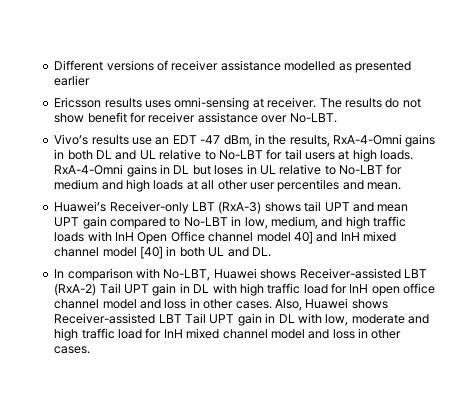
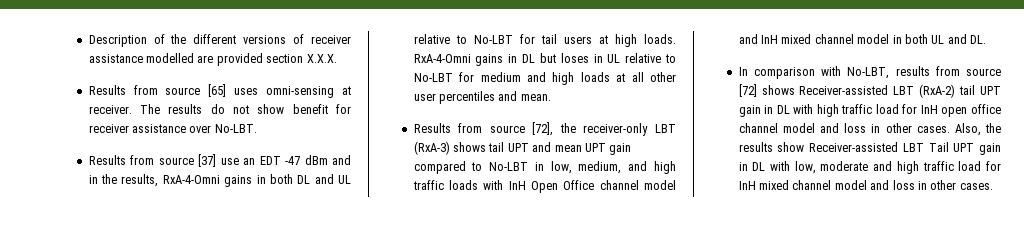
- Different versions of receiver assistance modelled as presented earlier
- Ericsson results uses omni-sensing at receiver.
+ Description of the different versions of receiver assistance modelled are provided section X.X.X.
+ Results from source [65] uses omni-sensing at receiver.
- Vivo’s results use an EDT -47 dBm, in the results, RxA-4-Omni gains in both DL and UL relative to No-LBT for tail users at high loads.
+ Results from source [37] use an EDT -47 dBm and in the results, RxA-4-Omni gains in both DL and UL relative to No-LBT for tail users at high loads.
- Huawei’s Receiver-only LBT (RxA-3) shows tail UPT and mean UPT gain compared to No-LBT in low, medium, and high traffic loads with InH Open Office channel model 40] and InH mixed channel model [40] in both UL and DL.
+ Results from source [72], the receiver-only LBT (RxA-3) shows tail UPT and mean UPT gain compared to No-LBT in low, medium, and high traffic loads with InH Open Office channel model and InH mixed channel model in both UL and DL.
- In comparison with No-LBT, Huawei shows Receiver-assisted LBT (RxA-2) Tail UPT gain in DL with high traffic load for InH open office channel model and loss in other cases.
+ In comparison with No-LBT, results from source [72] shows Receiver-assisted LBT (RxA-2) tail UPT gain in DL with high traffic load for InH open office channel model and loss in other cases.
- Also, Huawei shows Receiver-assisted LBT Tail UPT gain in DL with low, moderate and high traffic load for InH mixed channel model and loss in other cases.
+ Also, the results show Receiver-assisted LBT Tail UPT gain in DL with low, moderate and high traffic load for InH mixed channel model and loss in other cases.

